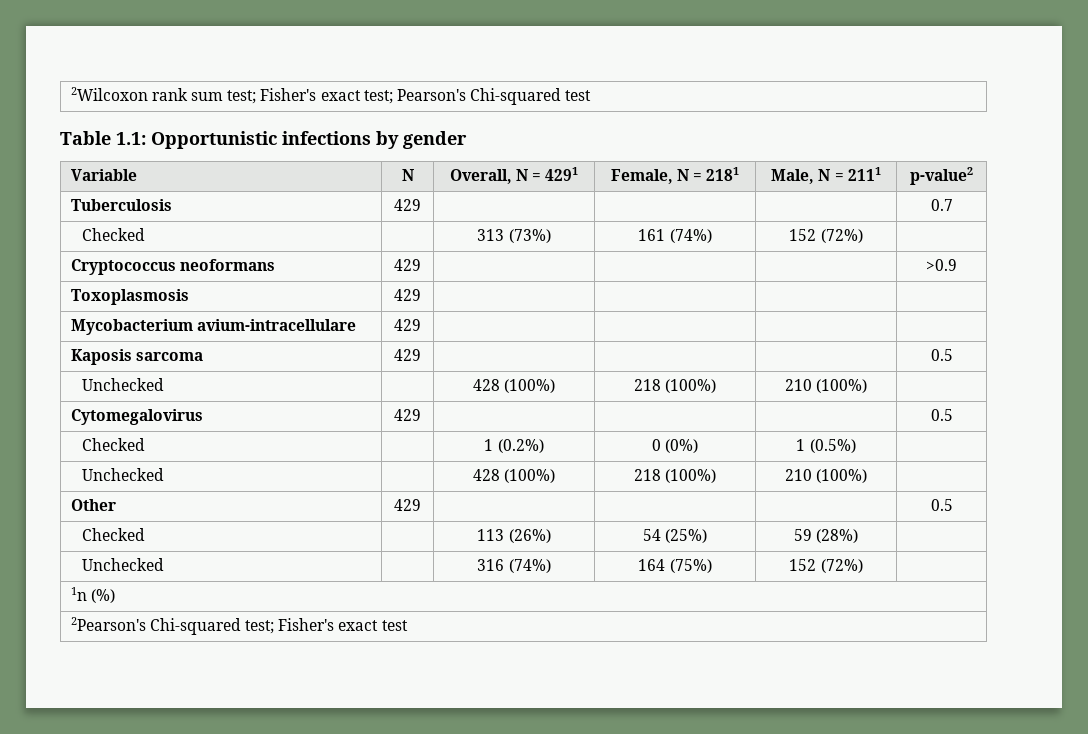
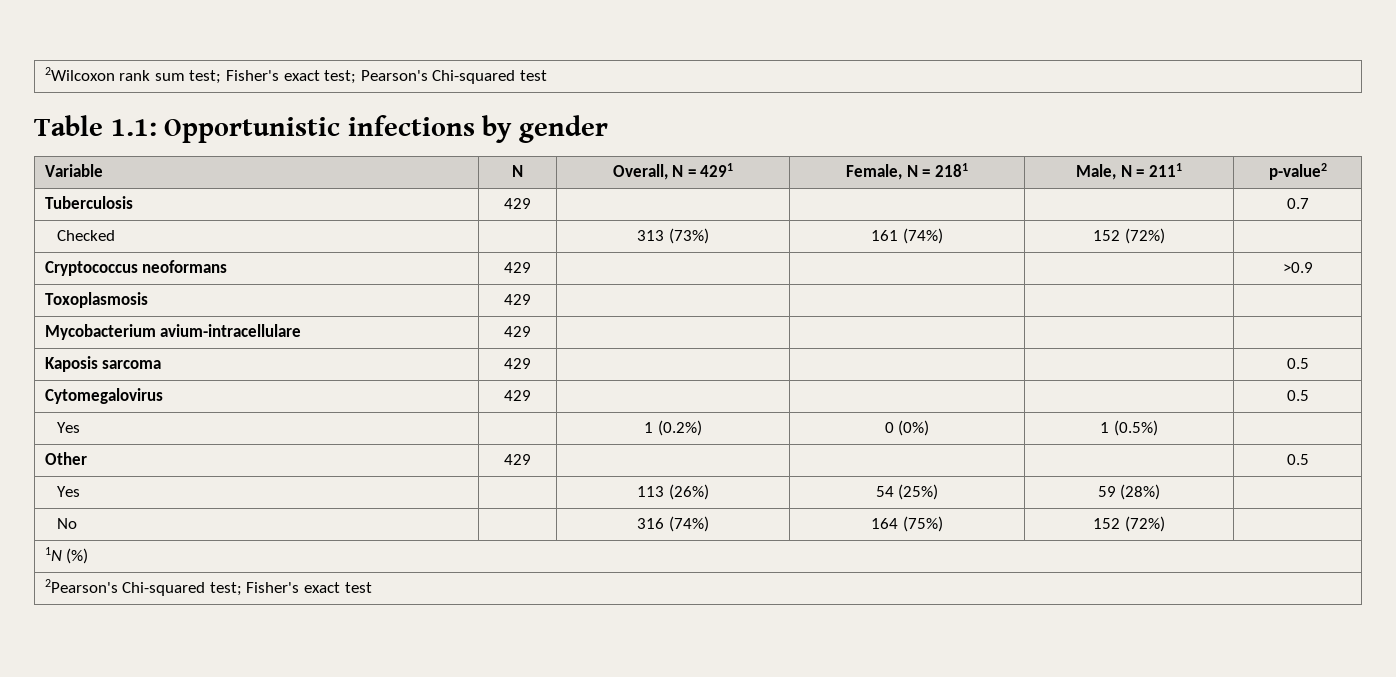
  Kaposis sarcoma | 429 | | | | 0.5
- Unchecked | | 428 (100%) | 218 (100%) | 210 (100%) |
- Checked | | 1 (0.2%) | 0 (0%) | 1 (0.5%) |
- Unchecked | | 428 (100%) | 218 (100%) | 210 (100%) |
+ Yes | | 1 (0.2%) | 0 (0%) | 1 (0.5%) |
- Checked | | 113 (26%) | 54 (25%) | 59 (28%) |
+ Yes | | 113 (26%) | 54 (25%) | 59 (28%) |
- Unchecked | | 316 (74%) | 164 (75%) | 152 (72%) |
+ No | | 316 (74%) | 164 (75%) | 152 (72%) |
- 1n (%)
+ 1N (%)

